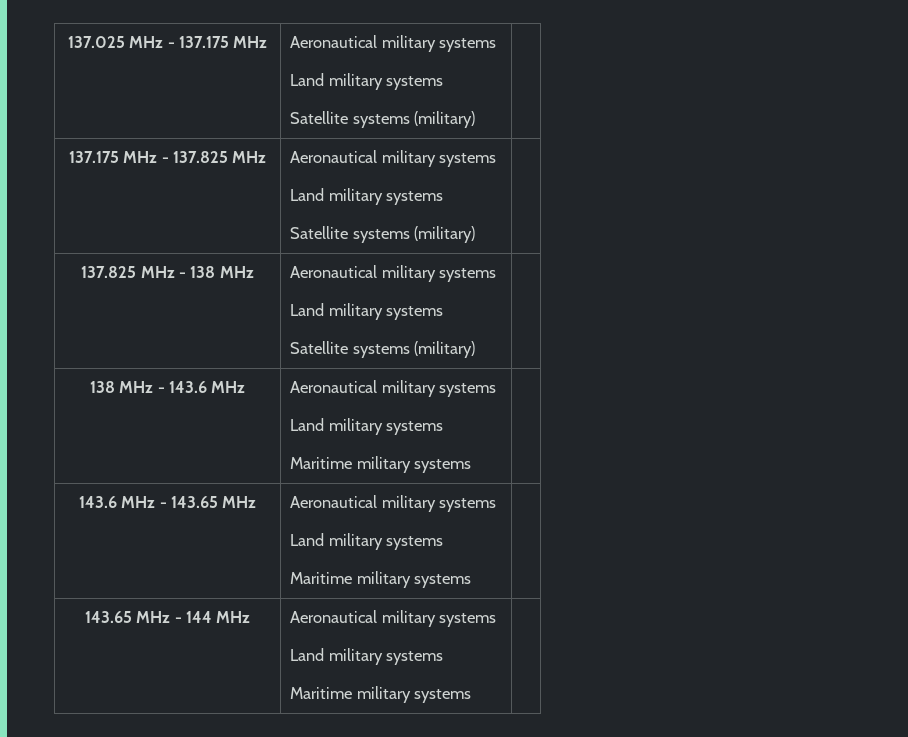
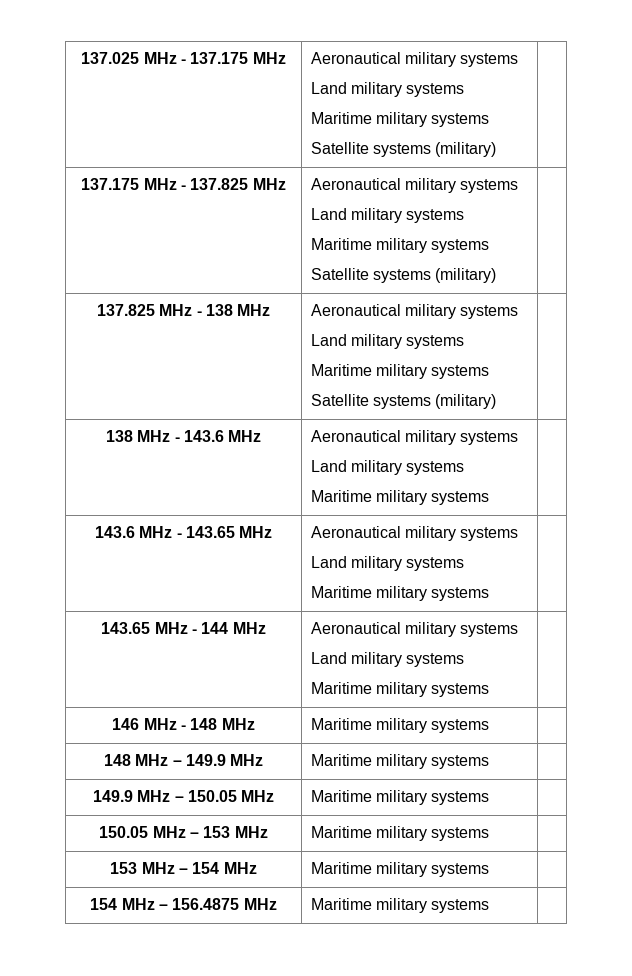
  137.025 MHz - 137.175 MHz | Aeronautical military systems
  Land military systems
+ Maritime military systems
  137.175 MHz - 137.825 MHz | Aeronautical military systems
  Land military systems
+ Maritime military systems
  137.825 MHz - 138 MHz | Aeronautical military systems
  Land military systems
+ Maritime military systems
+ 146 MHz - 148 MHz | Maritime military systems |
+ 148 MHz – 149.9 MHz | Maritime military systems |
+ 149.9 MHz – 150.05 MHz | Maritime military systems |
+ 150.05 MHz – 153 MHz | Maritime military systems |
+ 153 MHz – 154 MHz | Maritime military systems |
+ 154 MHz – 156.4875 MHz | Maritime military systems |

